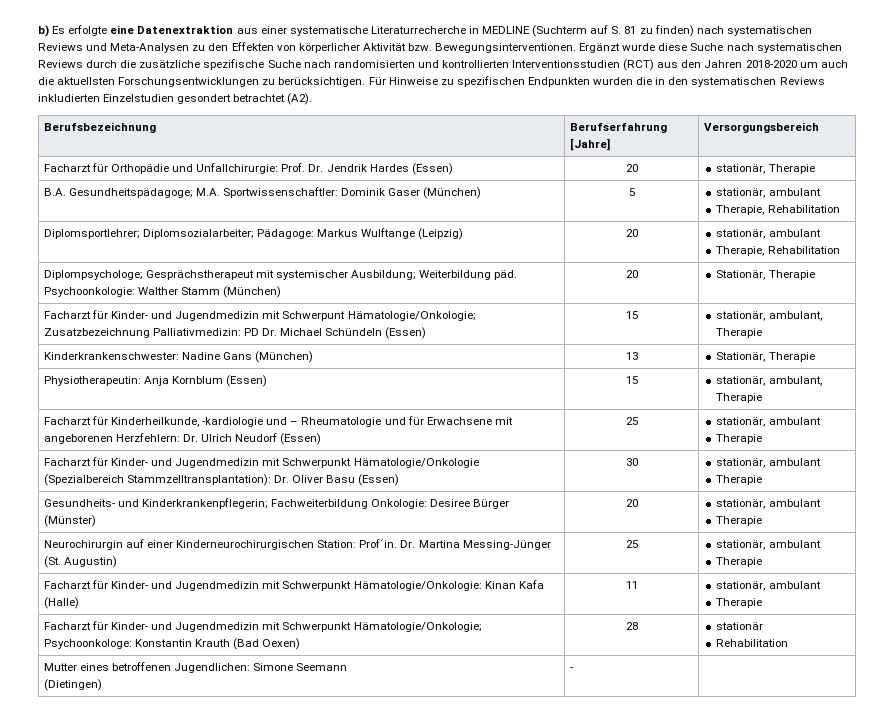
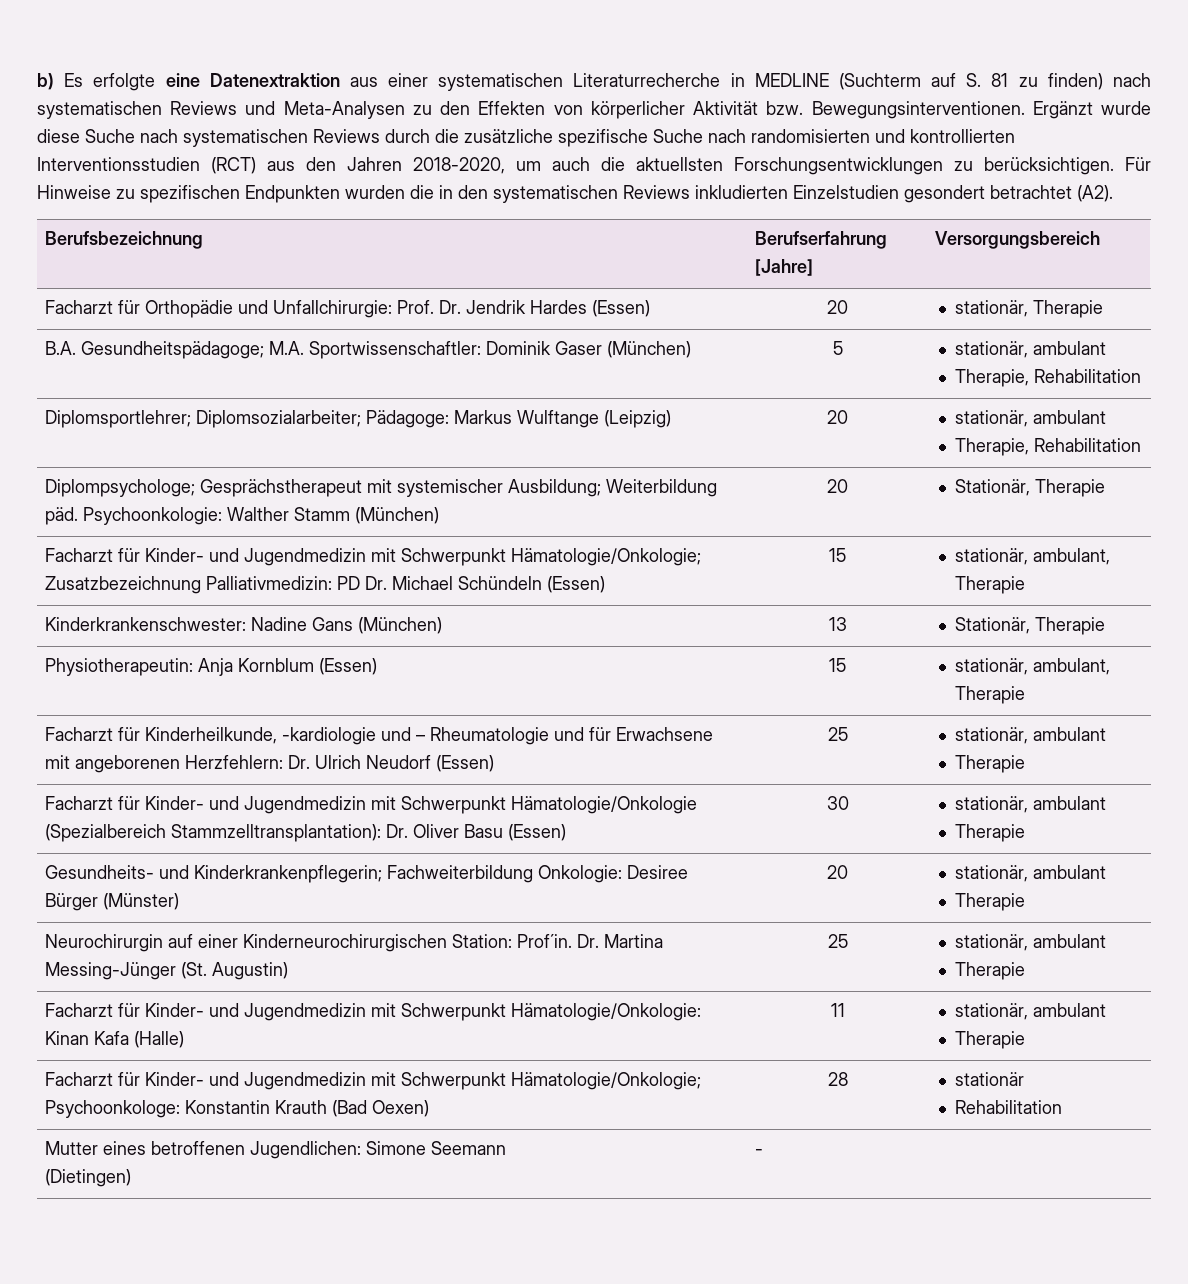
- b) Es erfolgte eine Datenextraktion aus einer systematische Literaturrecherche in MEDLINE (Suchterm auf S. 81 zu finden) nach systematischen Reviews und Meta-Analysen zu den Effekten von körperlicher Aktivität bzw. Bewegungsinterventionen.
+ b) Es erfolgte eine Datenextraktion aus einer systematischen Literaturrecherche in MEDLINE (Suchterm auf S. 81 zu finden) nach systematischen Reviews und Meta-Analysen zu den Effekten von körperlicher Aktivität bzw. Bewegungsinterventionen.
- Ergänzt wurde diese Suche nach systematischen Reviews durch die zusätzliche spezifische Suche nach randomisierten und kontrollierten Interventionsstudien (RCT) aus den Jahren 2018-2020 um auch die aktuellsten Forschungsentwicklungen zu berücksichtigen.
+ Ergänzt wurde diese Suche nach systematischen Reviews durch die zusätzliche spezifische Suche nach randomisierten und kontrollierten Interventionsstudien (RCT) aus den Jahren 2018-2020, um auch die aktuellsten Forschungsentwicklungen zu berücksichtigen.
- Facharzt für Kinder- und Jugendmedizin mit Schwerpunt Hämatologie/Onkologie; Zusatzbezeichnung Palliativmedizin: PD Dr. Michael Schündeln (Essen) | 15 | stationär, ambulant, Therapie
+ Facharzt für Kinder- und Jugendmedizin mit Schwerpunkt Hämatologie/Onkologie; Zusatzbezeichnung Palliativmedizin: PD Dr. Michael Schündeln (Essen) | 15 | stationär, ambulant, Therapie

